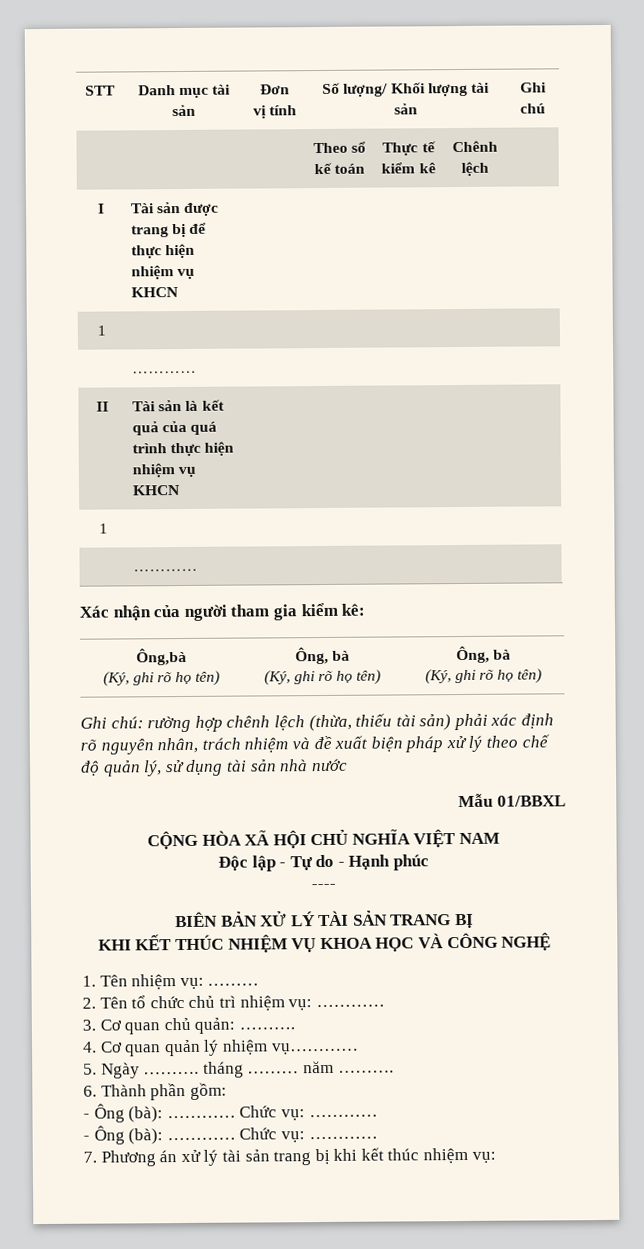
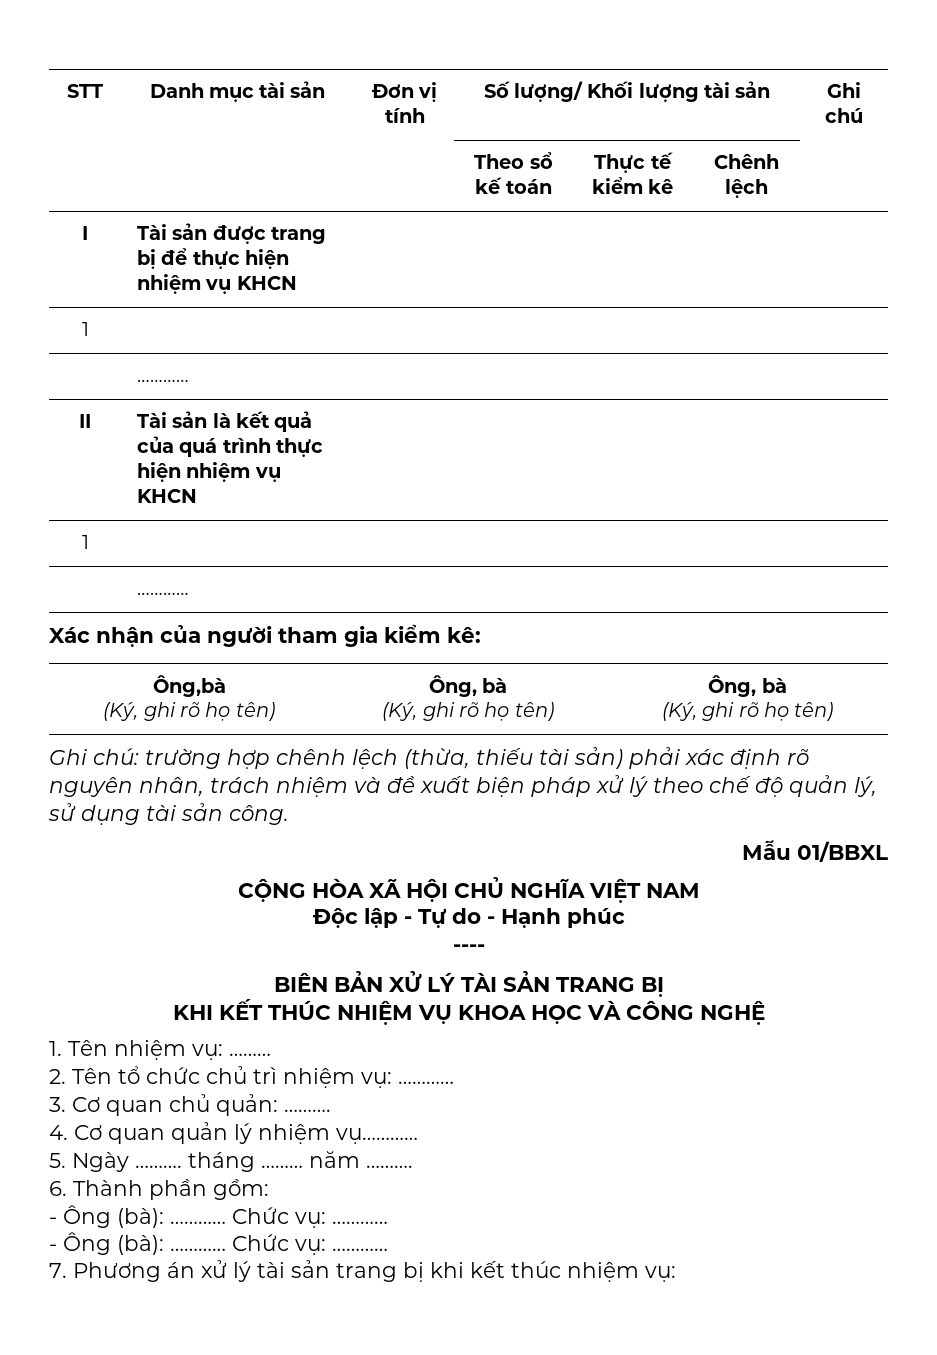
- Ghi chú: rường hợp chênh lệch (thừa, thiếu tài sản) phải xác định rõ nguyên nhân, trách nhiệm và đề xuất biện pháp xử lý theo chế độ quản lý, sử dụng tài sản nhà nước
+ Ghi chú: trường hợp chênh lệch (thừa, thiếu tài sản) phải xác định rõ nguyên nhân, trách nhiệm và đề xuất biện pháp xử lý theo chế độ quản lý, sử dụng tài sản công.

